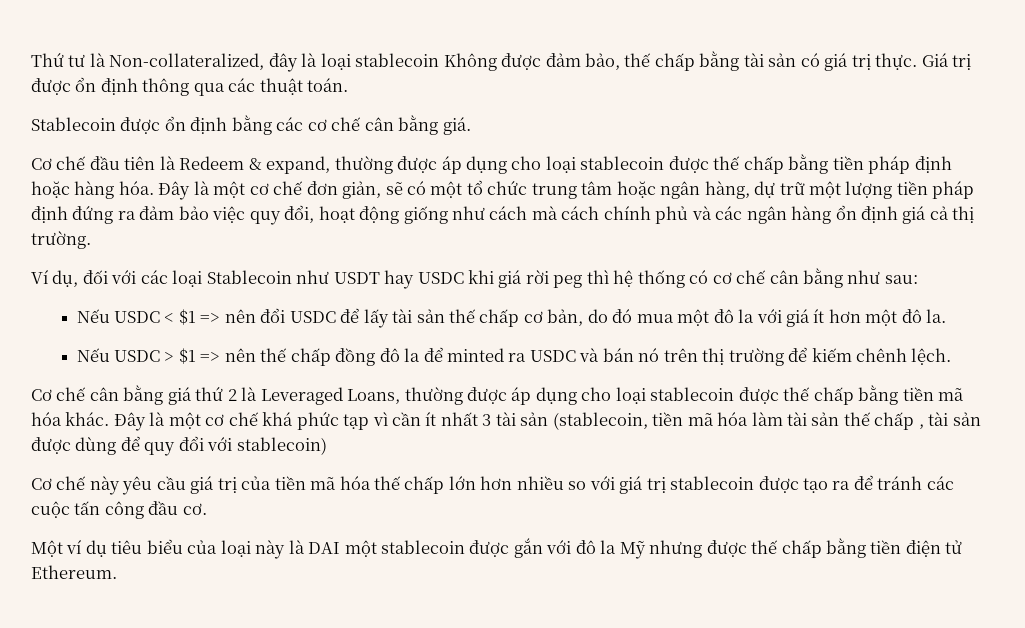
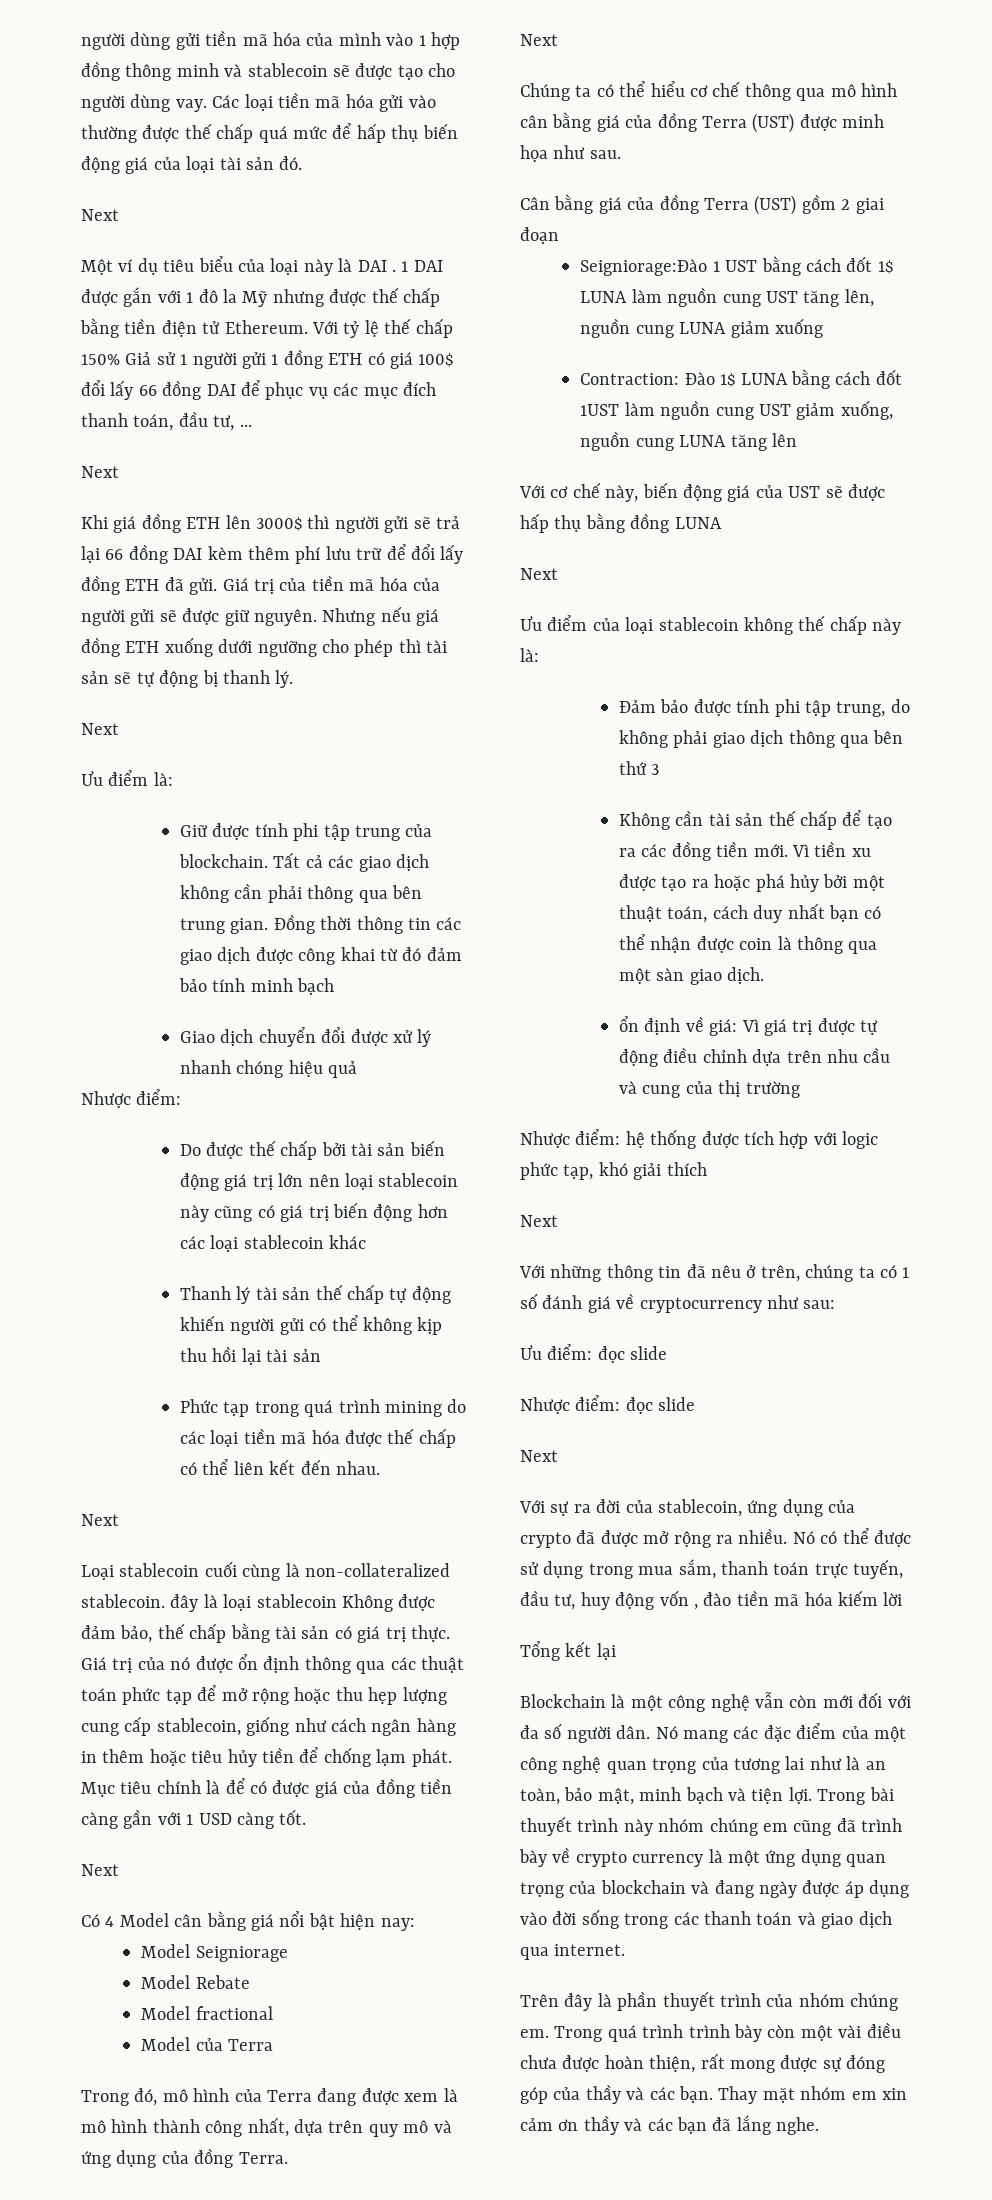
- Thứ tư là Non-collateralized, đây là loại stablecoin Không được đảm bảo, thế chấp bằng tài sản có giá trị thực.
+ người dùng gửi tiền mã hóa của mình vào 1 hợp đồng thông minh và stablecoin sẽ được tạo cho người dùng vay. Các loại tiền mã hóa gửi vào thường được thế chấp quá mức để hấp thụ biến động giá của loại tài sản đó.
+ Next
+ Một ví dụ tiêu biểu của loại này là DAI . 1 DAI được gắn với 1 đô la Mỹ nhưng được thế chấp bằng tiền điện tử Ethereum. Với tỷ lệ thế chấp 150% Giả sử 1 người gửi 1 đồng ETH có giá 100$ đổi lấy 66 đồng DAI để phục vụ các mục đích thanh toán, đầu tư, ...
+ Next
+ Khi giá đồng ETH lên 3000$ thì người gửi sẽ trả lại 66 đồng DAI kèm thêm phí lưu trữ để đổi lấy đồng ETH đã gửi. Giá trị của tiền mã hóa của người gửi sẽ được giữ nguyên. Nhưng nếu giá đồng ETH xuống dưới ngưỡng cho phép thì tài sản sẽ tự động bị thanh lý.
+ Next
+ Ưu điểm là:
+ Giữ được tính phi tập trung của blockchain. Tất cả các giao dịch không cần phải thông qua bên trung gian. Đồng thời thông tin các giao dịch được công khai từ đó đảm bảo tính minh bạch
+ Giao dịch chuyển đổi được xử lý nhanh chóng hiệu quả
+ Nhược điểm:
+ Do được thế chấp bởi tài sản biến động giá trị lớn nên loại stablecoin này cũng có giá trị biến động hơn các loại stablecoin khác
+ Thanh lý tài sản thế chấp tự động khiến người gửi có thể không kịp thu hồi lại tài sản
+ Phức tạp trong quá trình mining do các loại tiền mã hóa được thế chấp có thể liên kết đến nhau.
+ Next
+ Loại stablecoin cuối cùng là non-collateralized stablecoin. đây là loại stablecoin Không được đảm bảo, thế chấp bằng tài sản có giá trị thực.
- Giá trị được ổn định thông qua các thuật toán.
- Stablecoin được ổn định bằng các cơ chế cân bằng giá.
- Cơ chế đầu tiên là Redeem & expand, thường được áp dụng cho loại stablecoin được thế chấp bằng tiền pháp định hoặc hàng hóa. Đây là một cơ chế đơn giản, sẽ có một tổ chức trung tâm hoặc ngân hàng, dự trữ một lượng tiền pháp định đứng ra đảm bảo việc quy đổi, hoạt động giống như cách mà cách chính phủ và các ngân hàng ổn định giá cả thị trường.
- Ví dụ, đối với các loại Stablecoin như USDT hay USDC khi giá rời peg thì hệ thống có cơ chế cân bằng như sau:
- Nếu USDC < $1 => nên đổi USDC để lấy tài sản thế chấp cơ bản, do đó mua một đô la với giá ít hơn một đô la.
- Nếu USDC > $1 => nên thế chấp đồng đô la để minted ra USDC và bán nó trên thị trường để kiếm chênh lệch.
- Cơ chế cân bằng giá thứ 2 là Leveraged Loans, thường được áp dụng cho loại stablecoin được thế chấp bằng tiền mã hóa khác. Đây là một cơ chế khá phức tạp vì cần ít nhất 3 tài sản (stablecoin, tiền mã hóa làm tài sản thế chấp , tài sản được dùng để quy đổi với stablecoin)
- Cơ chế này yêu cầu giá trị của tiền mã hóa thế chấp lớn hơn nhiều so với giá trị stablecoin được tạo ra để tránh các cuộc tấn công đầu cơ.
- Một ví dụ tiêu biểu của loại này là DAI một stablecoin được gắn với đô la Mỹ nhưng được thế chấp bằng tiền điện tử Ethereum.
+ Giá trị của nó được ổn định thông qua các thuật toán phức tạp để mở rộng hoặc thu hẹp lượng cung cấp stablecoin, giống như cách ngân hàng in thêm hoặc tiêu hủy tiền để chống lạm phát. Mục tiêu chính là để có được giá của đồng tiền càng gần với 1 USD càng tốt.
+ Next
+ Có 4 Model cân bằng giá nổi bật hiện nay:
+ Model Seigniorage
+ Model Rebate
+ Model fractional
+ Model của Terra
+ Trong đó, mô hình của Terra đang được xem là mô hình thành công nhất, dựa trên quy mô và ứng dụng của đồng Terra.
+ Next
+ Chúng ta có thể hiểu cơ chế thông qua mô hình cân bằng giá của đồng Terra (UST) được minh họa như sau.
+ Cân bằng giá của đồng Terra (UST) gồm 2 giai đoạn
+ Seigniorage:Đào 1 UST bằng cách đốt 1$ LUNA làm nguồn cung UST tăng lên, nguồn cung LUNA giảm xuống
+ Contraction: Đào 1$ LUNA bằng cách đốt 1UST làm nguồn cung UST giảm xuống, nguồn cung LUNA tăng lên
+ Với cơ chế này, biến động giá của UST sẽ được hấp thụ bằng đồng LUNA
+ Next
+ Ưu điểm của loại stablecoin không thế chấp này là:
+ Đảm bảo được tính phi tập trung, do không phải giao dịch thông qua bên thứ 3
+ Không cần tài sản thế chấp để tạo ra các đồng tiền mới. Vì tiền xu được tạo ra hoặc phá hủy bởi một thuật toán, cách duy nhất bạn có thể nhận được coin là thông qua một sàn giao dịch.
+ ổn định về giá: Vì giá trị được tự động điều chỉnh dựa trên nhu cầu và cung của thị trường
+ Nhược điểm: hệ thống được tích hợp với logic phức tạp, khó giải thích
+ Next
+ Với những thông tin đã nêu ở trên, chúng ta có 1 số đánh giá về cryptocurrency như sau:
+ Ưu điểm: đọc slide
+ Nhược điểm: đọc slide
+ Next
+ Với sự ra đời của stablecoin, ứng dụng của crypto đã được mở rộng ra nhiều. Nó có thể được sử dụng trong mua sắm, thanh toán trực tuyến, đầu tư, huy động vốn , đào tiền mã hóa kiếm lời
+ Tổng kết lại
+ Blockchain là một công nghệ vẫn còn mới đối với đa số người dân. Nó mang các đặc điểm của một công nghệ quan trọng của tương lai như là an toàn, bảo mật, minh bạch và tiện lợi. Trong bài thuyết trình này nhóm chúng em cũng đã trình bày về crypto currency là một ứng dụng quan trọng của blockchain và đang ngày được áp dụng vào đời sống trong các thanh toán và giao dịch qua internet.
+ Trên đây là phần thuyết trình của nhóm chúng em. Trong quá trình trình bày còn một vài điều chưa được hoàn thiện, rất mong được sự đóng góp của thầy và các bạn. Thay mặt nhóm em xin cảm ơn thầy và các bạn đã lắng nghe.

